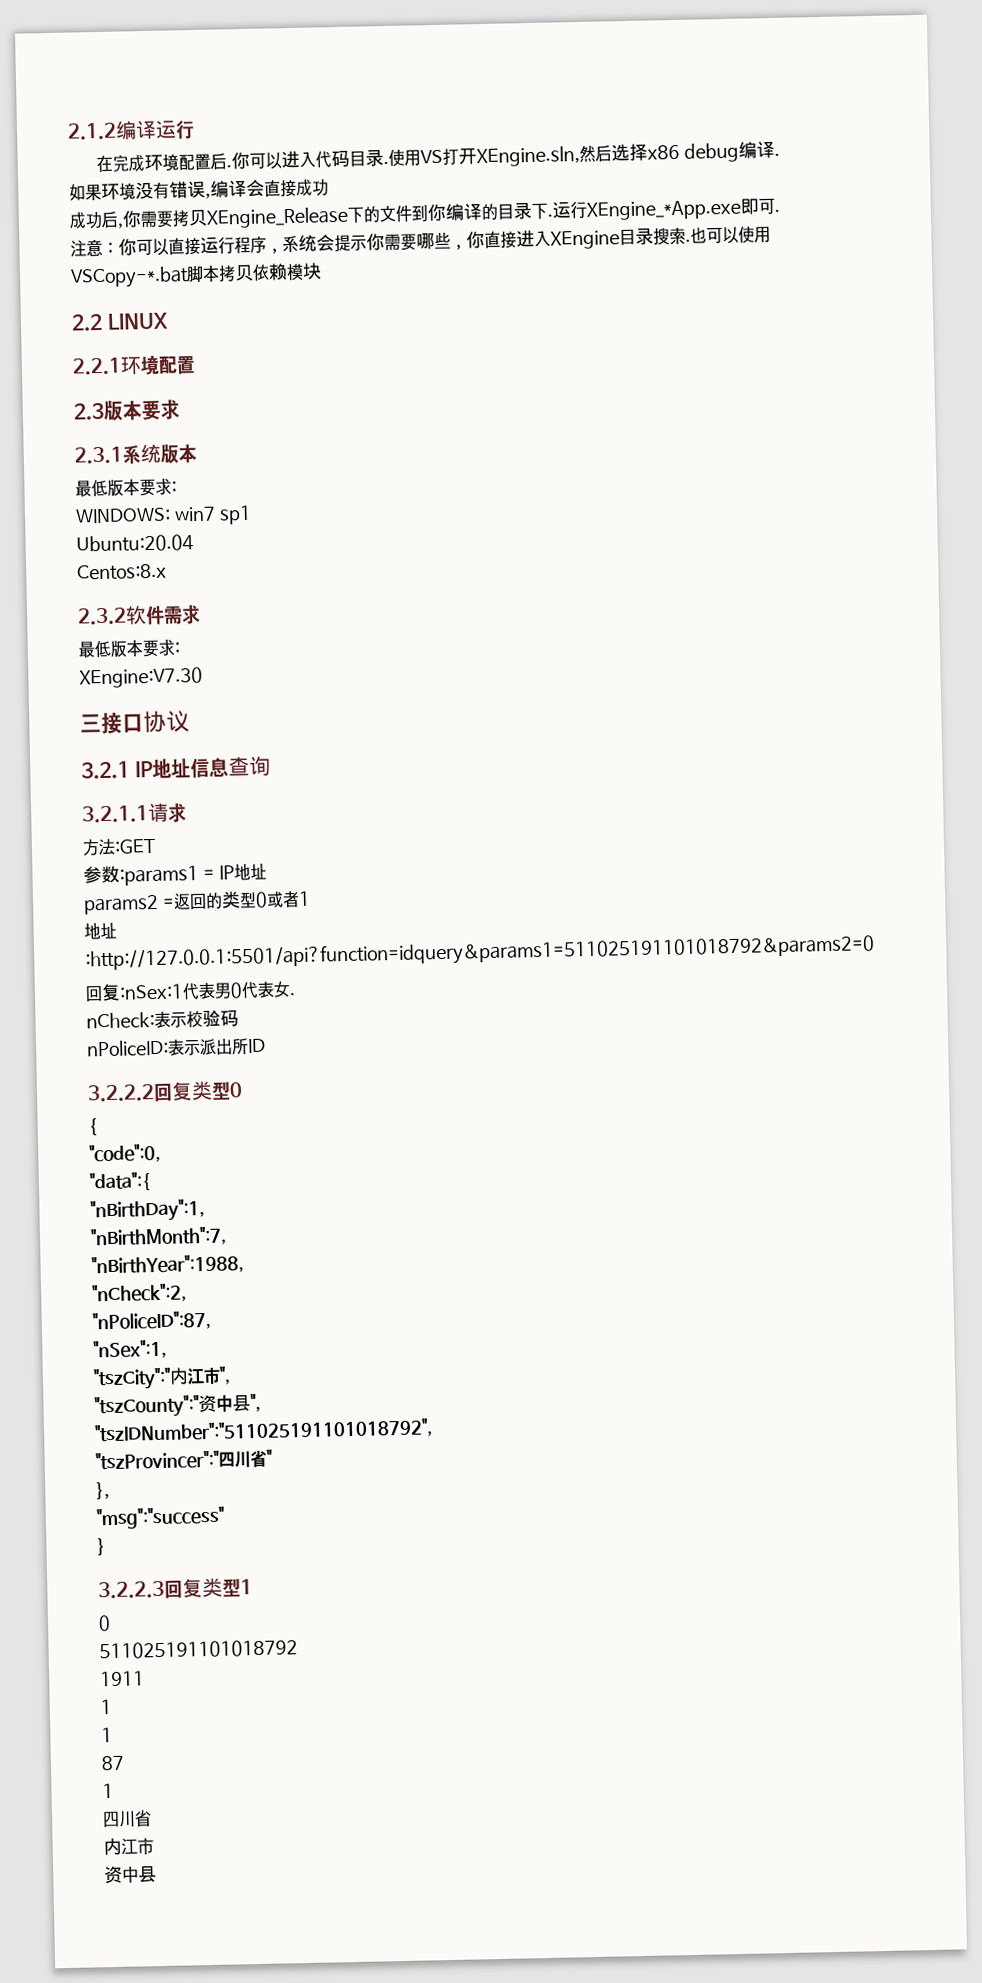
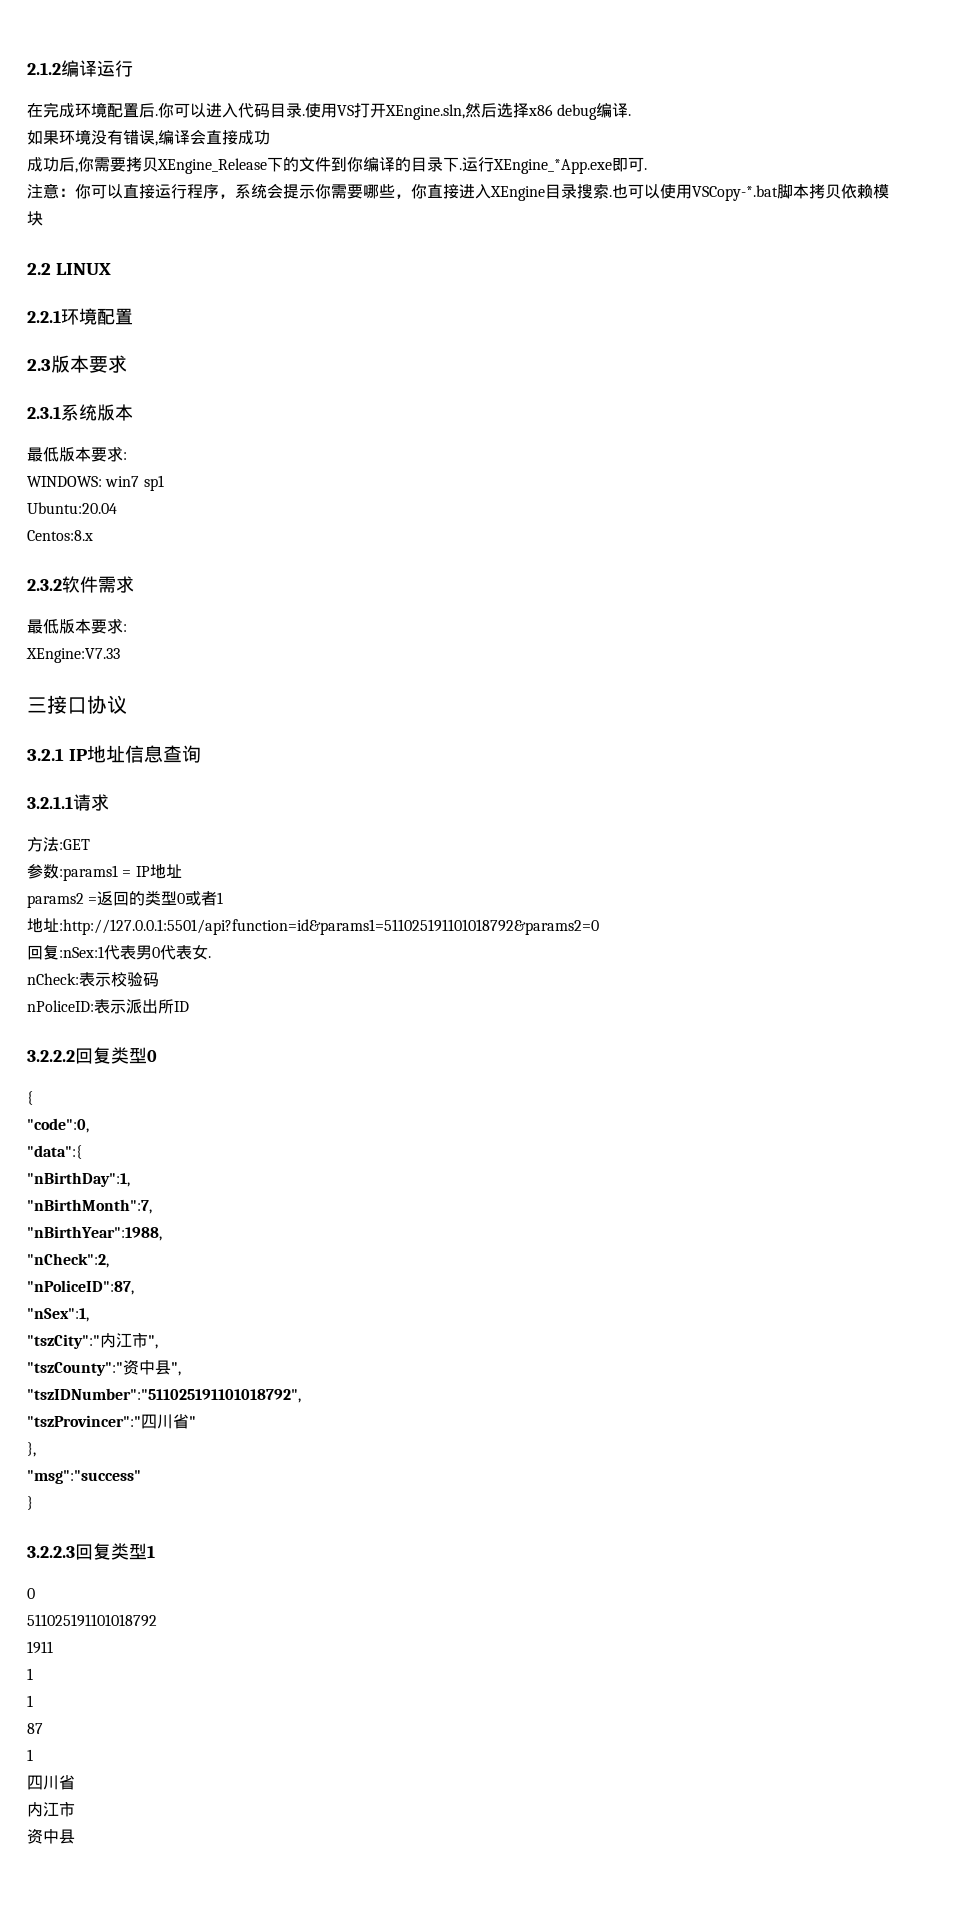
- XEngine:V7.30
+ XEngine:V7.33
- 地址:http://127.0.0.1:5501/api?function=idquery&params1=511025191101018792&params2=0
+ 地址:http://127.0.0.1:5501/api?function=id&params1=511025191101018792&params2=0

